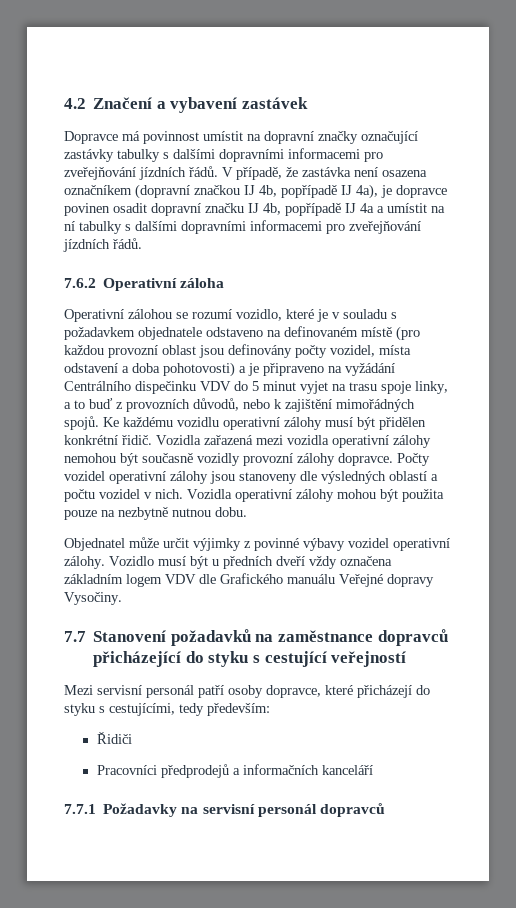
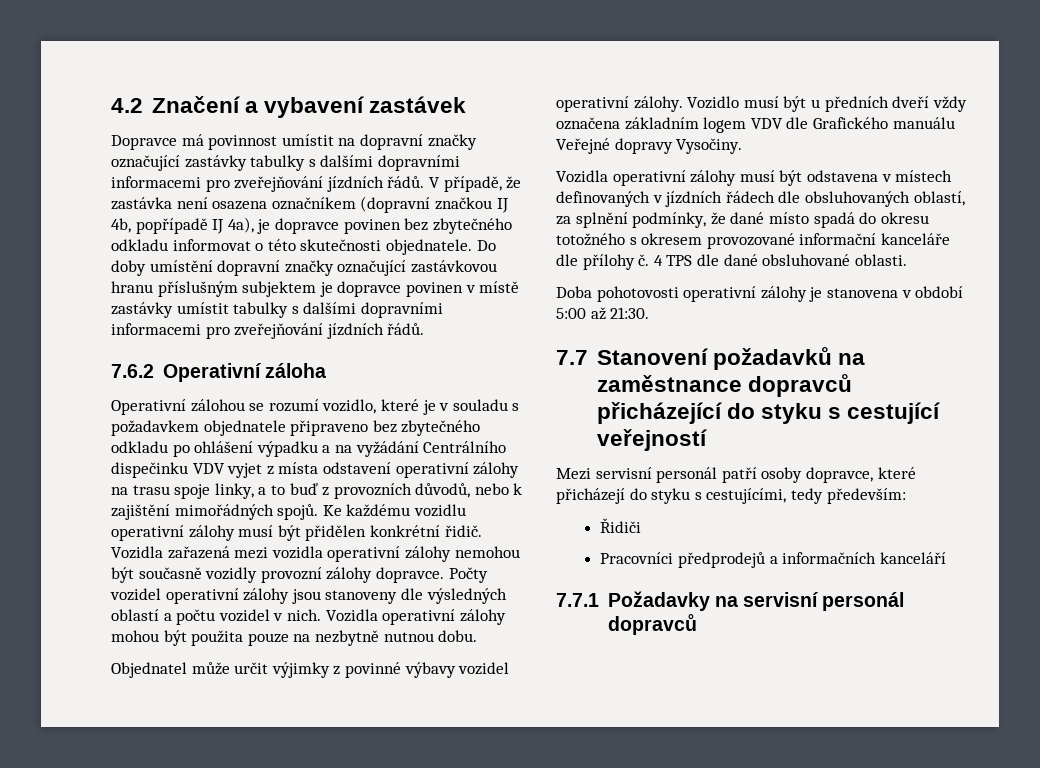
- V případě, že zastávka není osazena označníkem (dopravní značkou IJ 4b, popřípadě IJ 4a), je dopravce povinen osadit dopravní značku IJ 4b, popřípadě IJ 4a a umístit na ní tabulky s dalšími dopravními informacemi pro zveřejňování jízdních řádů.
+ V případě, že zastávka není osazena označníkem (dopravní značkou IJ 4b, popřípadě IJ 4a), je dopravce povinen bez zbytečného odkladu informovat o této skutečnosti objednatele. Do doby umístění dopravní značky označující zastávkovou hranu příslušným subjektem je dopravce povinen v místě zastávky umístit tabulky s dalšími dopravními informacemi pro zveřejňování jízdních řádů.
- Operativní zálohou se rozumí vozidlo, které je v souladu s požadavkem objednatele odstaveno na definovaném místě (pro každou provozní oblast jsou definovány počty vozidel, místa odstavení a doba pohotovosti) a je připraveno na vyžádání Centrálního dispečinku VDV do 5 minut vyjet na trasu spoje linky, a to buď z provozních důvodů, nebo k zajištění mimořádných spojů.
+ Operativní zálohou se rozumí vozidlo, které je v souladu s požadavkem objednatele připraveno bez zbytečného odkladu po ohlášení výpadku a na vyžádání Centrálního dispečinku VDV vyjet z místa odstavení operativní zálohy na trasu spoje linky, a to buď z provozních důvodů, nebo k zajištění mimořádných spojů.
+ Vozidla operativní zálohy musí být odstavena v místech definovaných v jízdních řádech dle obsluhovaných oblastí, za splnění podmínky, že dané místo spadá do okresu totožného s okresem provozované informační kanceláře dle přílohy č. 4 TPS dle dané obsluhované oblasti.
+ Doba pohotovosti operativní zálohy je stanovena v období 5:00 až 21:30.

